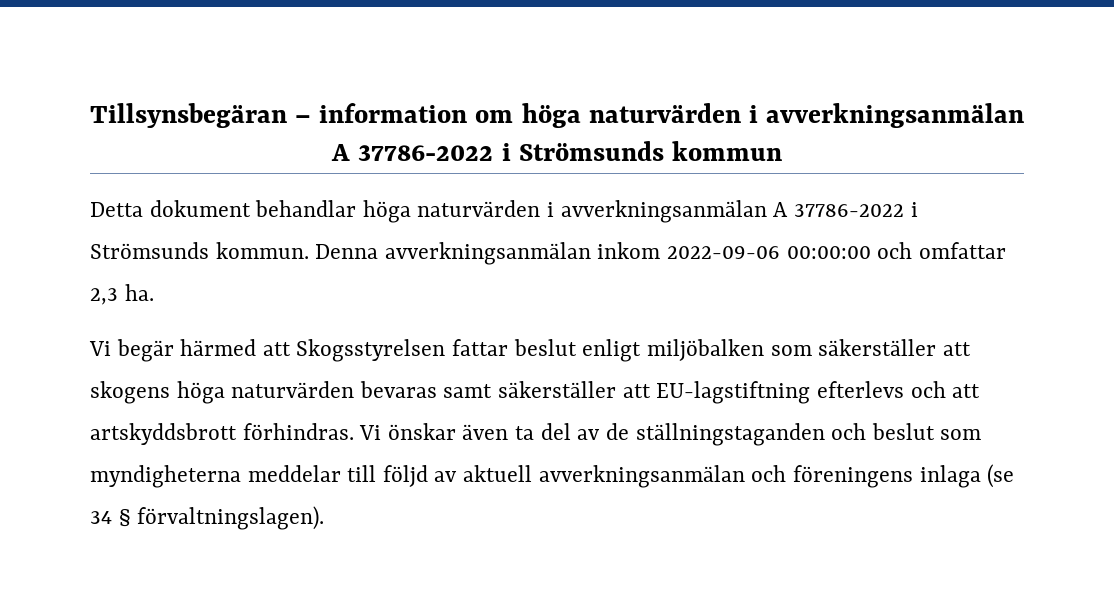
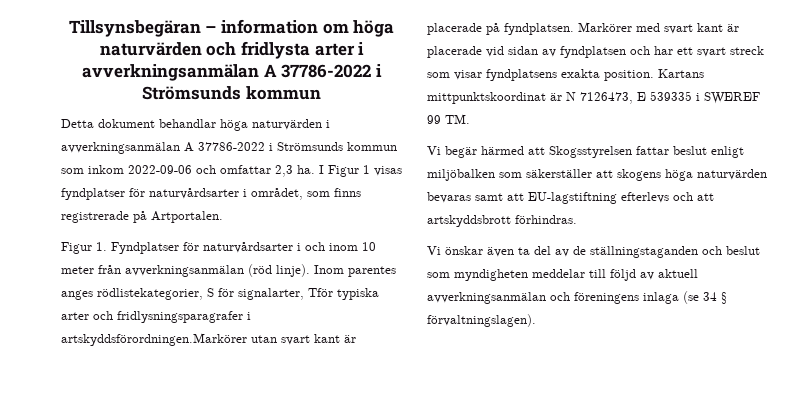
- Tillsynsbegäran – information om höga naturvärden i avverkningsanmälan A 37786-2022 i Strömsunds kommun
+ Tillsynsbegäran – information om höga naturvärden och fridlysta arter i avverkningsanmälan A 37786-2022 i Strömsunds kommun
- Detta dokument behandlar höga naturvärden i avverkningsanmälan A 37786-2022 i Strömsunds kommun. Denna avverkningsanmälan inkom 2022-09-06 00:00:00 och omfattar 2,3 ha.
+ Detta dokument behandlar höga naturvärden i avverkningsanmälan A 37786-2022 i Strömsunds kommun som inkom 2022-09-06 och omfattar 2,3 ha. I Figur 1 visas fyndplatser för naturvårdsarter i området, som finns registrerade på Artportalen.
+ Figur 1. Fyndplatser för naturvårdsarter i och inom 10 meter från avverkningsanmälan (röd linje). Inom parentes anges rödlistekategorier, S för signalarter, Tför typiska arter och fridlysningsparagrafer i artskyddsförordningen.Markörer utan svart kant är placerade på fyndplatsen. Markörer med svart kant är placerade vid sidan av fyndplatsen och har ett svart streck som visar fyndplatsens exakta position. Kartans mittpunktskoordinat är N 7126473, E 539335 i SWEREF 99 TM.
- Vi begär härmed att Skogsstyrelsen fattar beslut enligt miljöbalken som säkerställer att skogens höga naturvärden bevaras samt säkerställer att EU-lagstiftning efterlevs och att artskyddsbrott förhindras. Vi önskar även ta del av de ställningstaganden och beslut som myndigheterna meddelar till följd av aktuell avverkningsanmälan och föreningens inlaga (se 34 § förvaltningslagen).
+ Vi begär härmed att Skogsstyrelsen fattar beslut enligt miljöbalken som säkerställer att skogens höga naturvärden bevaras samt att EU-lagstiftning efterlevs och att artskyddsbrott förhindras.
+ Vi önskar även ta del av de ställningstaganden och beslut som myndigheten meddelar till följd av aktuell avverkningsanmälan och föreningens inlaga (se 34 § förvaltningslagen).

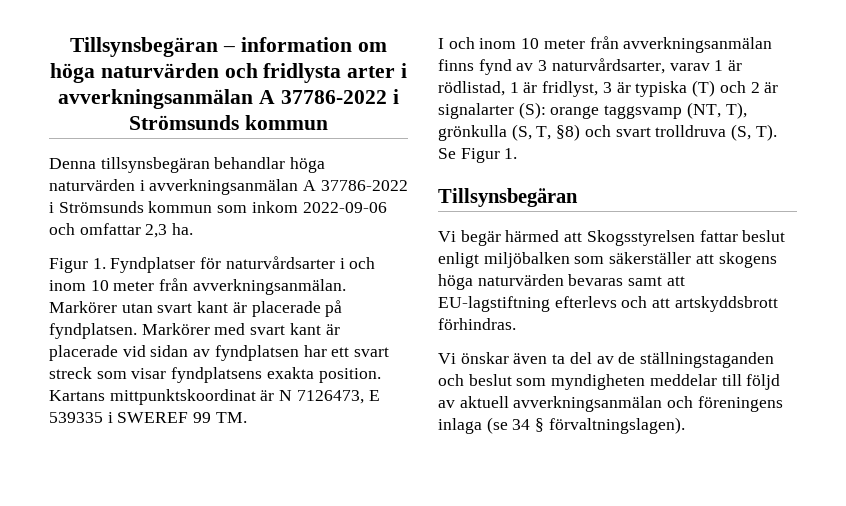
- Detta dokument behandlar höga naturvärden i avverkningsanmälan A 37786-2022 i Strömsunds kommun som inkom 2022-09-06 och omfattar 2,3 ha. I Figur 1 visas fyndplatser för naturvårdsarter i området, som finns registrerade på Artportalen.
+ Denna tillsynsbegäran behandlar höga naturvärden i avverkningsanmälan A 37786-2022 i Strömsunds kommun som inkom 2022-09-06 och omfattar 2,3 ha.
- Figur 1. Fyndplatser för naturvårdsarter i och inom 10 meter från avverkningsanmälan (röd linje). Inom parentes anges rödlistekategorier, S för signalarter, Tför typiska arter och fridlysningsparagrafer i artskyddsförordningen.Markörer utan svart kant är placerade på fyndplatsen.
+ Figur 1. Fyndplatser för naturvårdsarter i och inom 10 meter från avverkningsanmälan. Markörer utan svart kant är placerade på fyndplatsen.
- Markörer med svart kant är placerade vid sidan av fyndplatsen och har ett svart streck som visar fyndplatsens exakta position.
+ Markörer med svart kant är placerade vid sidan av fyndplatsen har ett svart streck som visar fyndplatsens exakta position.
+ I och inom 10 meter från avverkningsanmälan finns fynd av 3 naturvårdsarter, varav 1 är rödlistad, 1 är fridlyst, 3 är typiska (T) och 2 är signalarter (S): orange taggsvamp (NT, T), grönkulla (S, T, §8) och svart trolldruva (S, T). Se Figur 1.
+ Tillsynsbegäran

